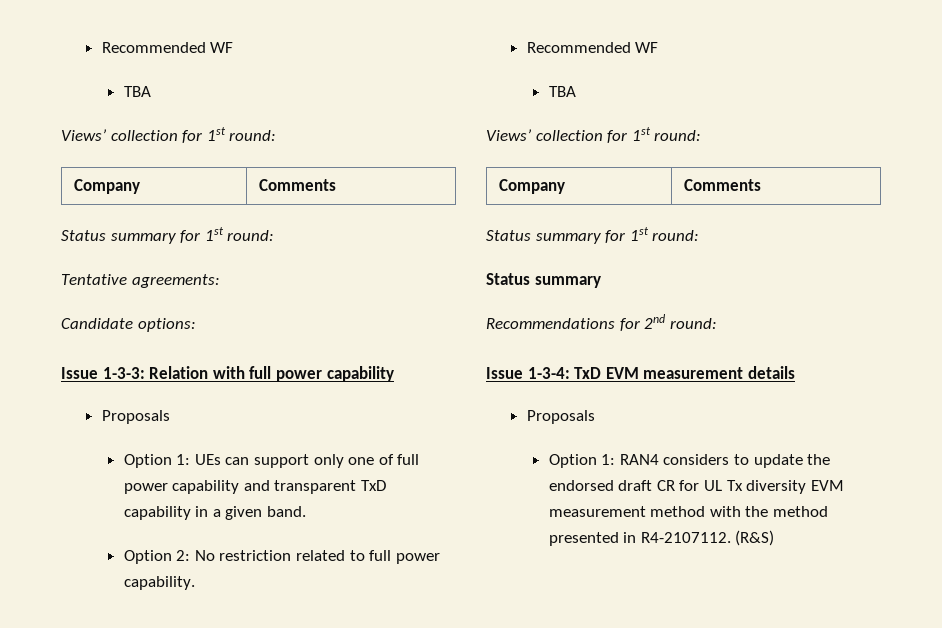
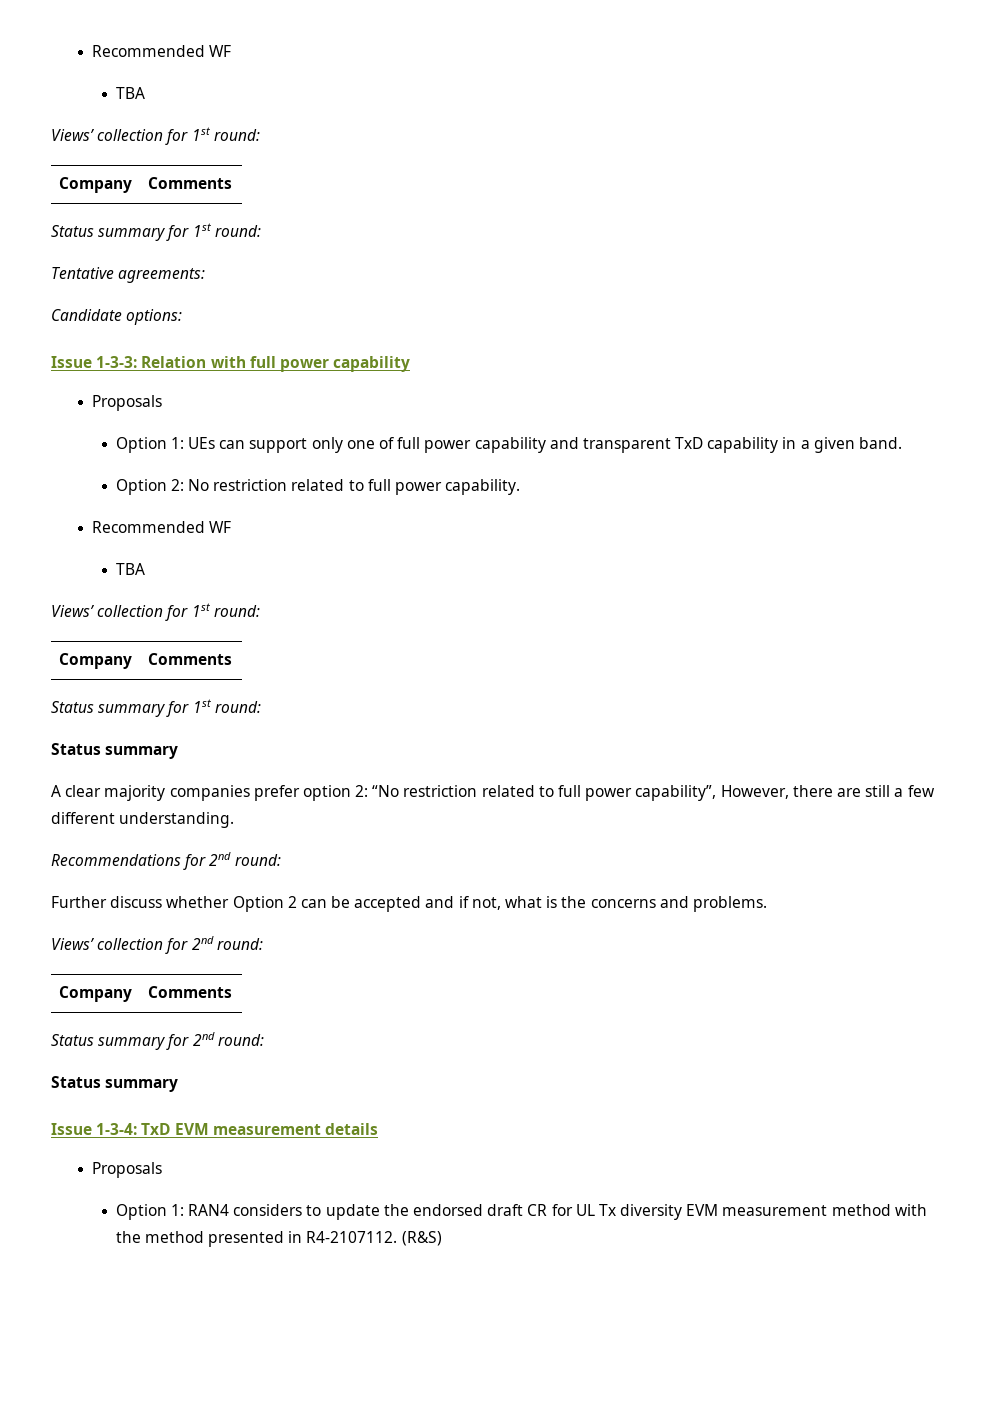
+ A clear majority companies prefer option 2: “No restriction related to full power capability”, However, there are still a few different understanding.
  Recommendations for 2nd round:
+ Further discuss whether Option 2 can be accepted and if not, what is the concerns and problems.
+ Views’ collection for 2nd round:
+ Company | Comments
+ Status summary for 2nd round:
+ Status summary

